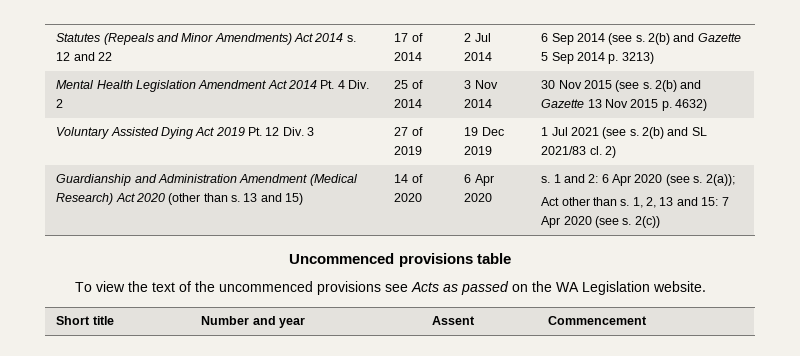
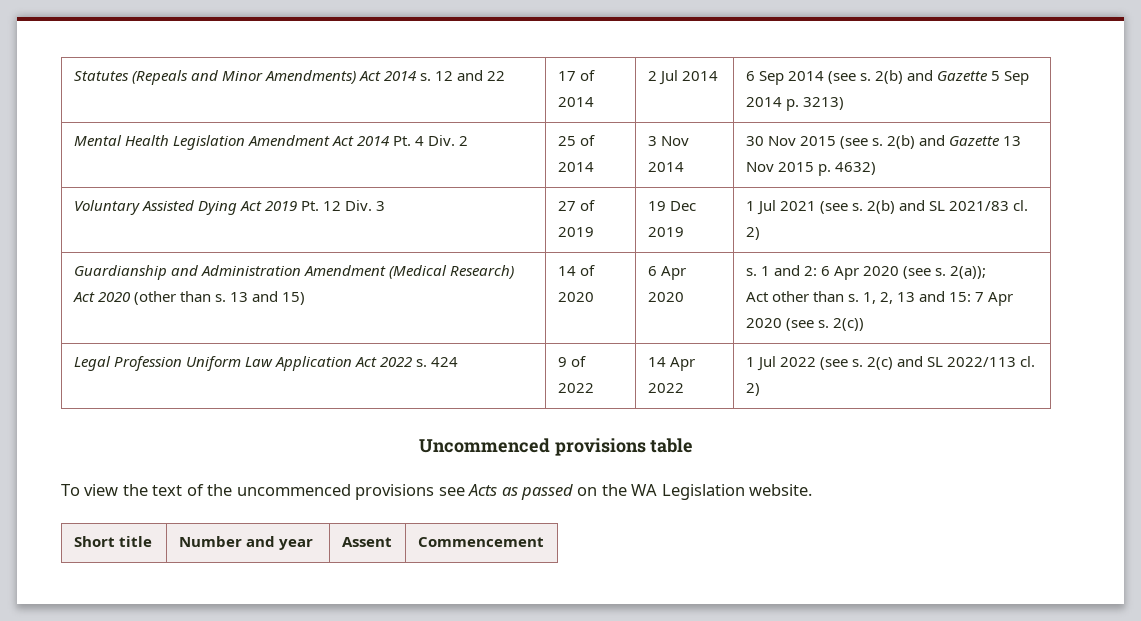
+ Legal Profession Uniform Law Application Act 2022 s. 424 | 9 of 2022 | 14 Apr 2022 | 1 Jul 2022 (see s. 2(c) and SL 2022/113 cl. 2)

